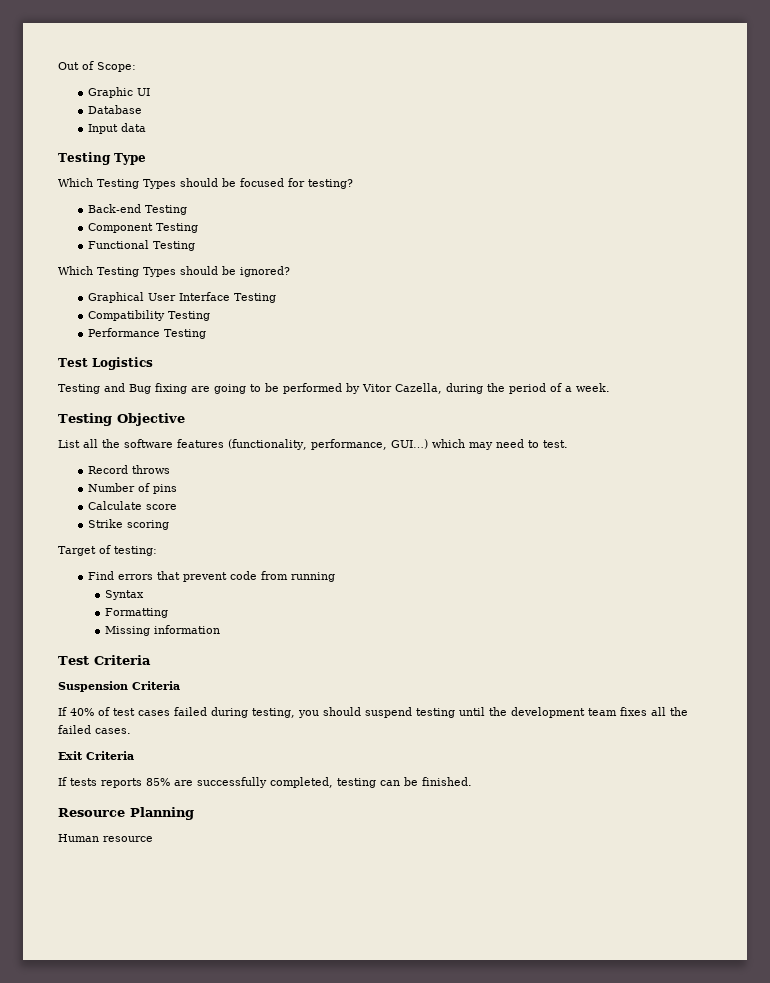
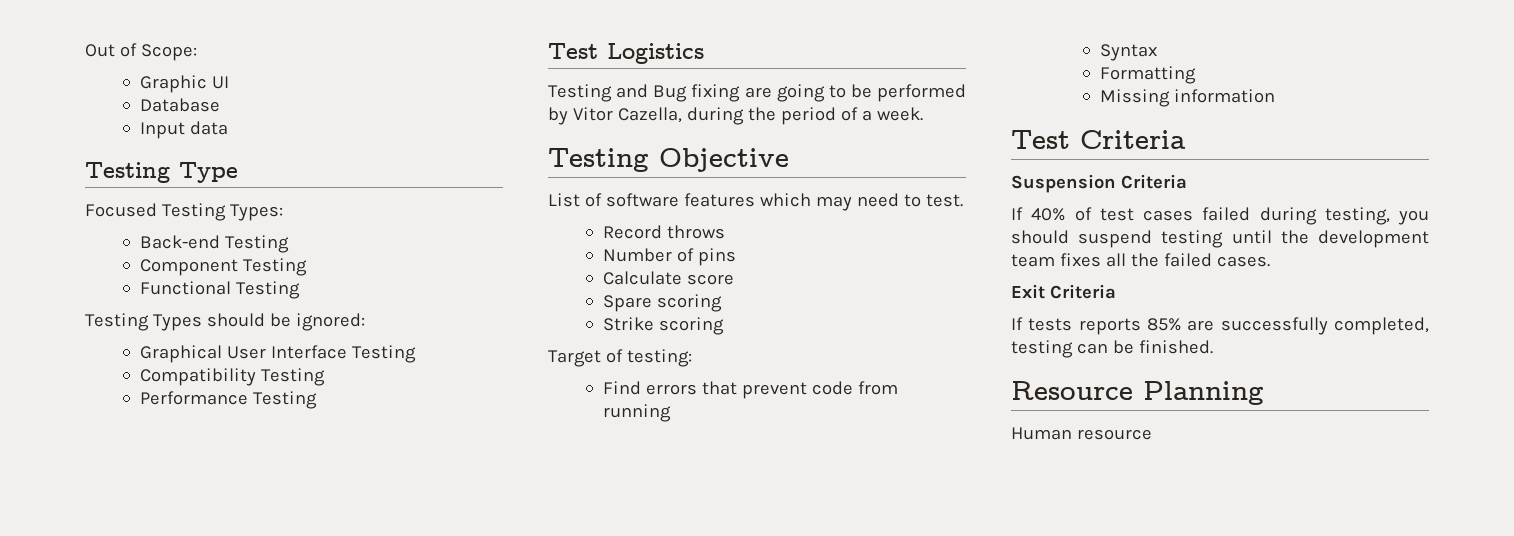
- Which Testing Types should be focused for testing?
+ Focused Testing Types:
- Which Testing Types should be ignored?
+ Testing Types should be ignored:
- List all the software features (functionality, performance, GUI…) which may need to test.
+ List of software features which may need to test.
+ Spare scoring

